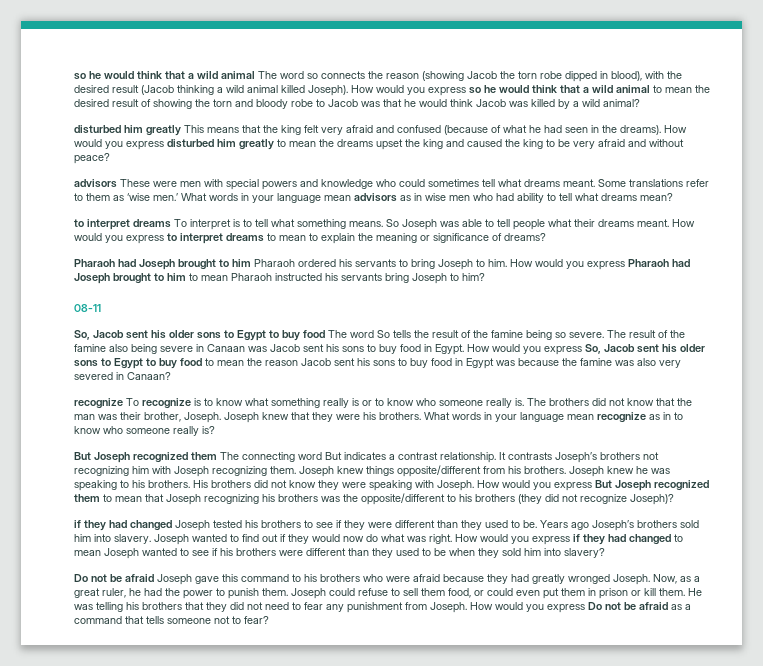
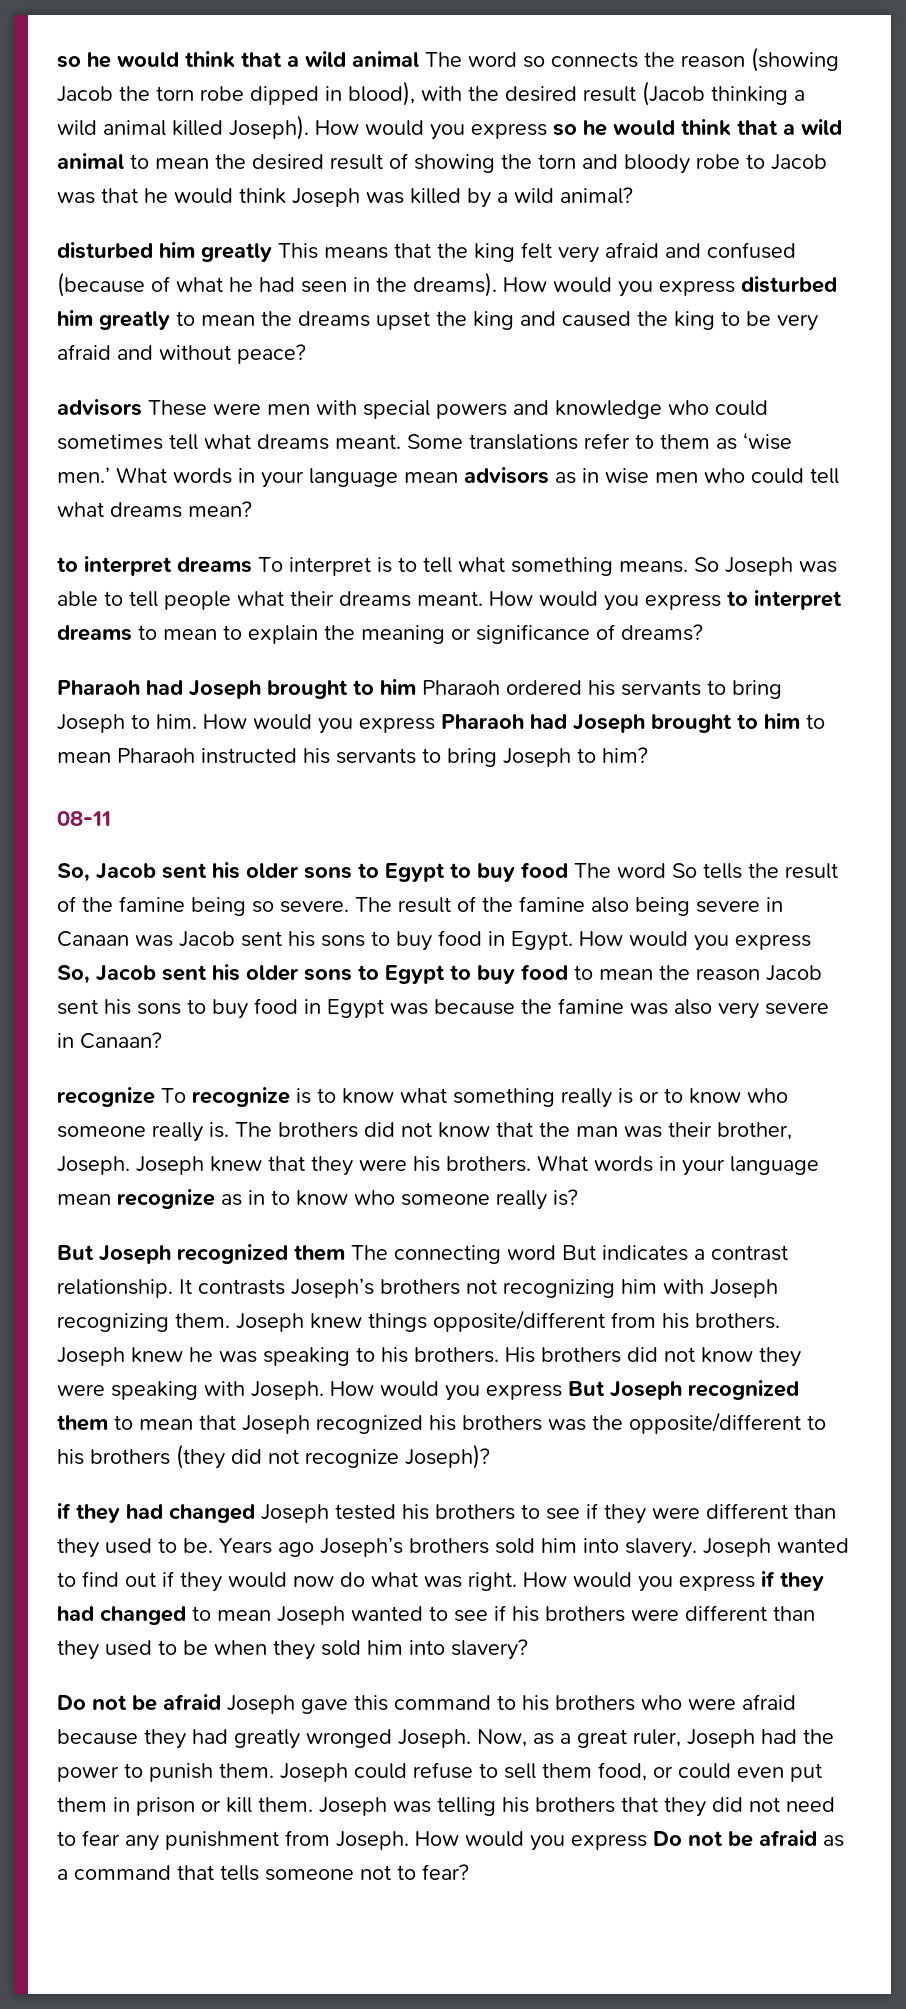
- How would you express so he would think that a wild animal to mean the desired result of showing the torn and bloody robe to Jacob was that he would think Jacob was killed by a wild animal?
+ How would you express so he would think that a wild animal to mean the desired result of showing the torn and bloody robe to Jacob was that he would think Joseph was killed by a wild animal?
- What words in your language mean advisors as in wise men who had ability to tell what dreams mean?
+ What words in your language mean advisors as in wise men who could tell what dreams mean?
- How would you express Pharaoh had Joseph brought to him to mean Pharaoh instructed his servants bring Joseph to him?
+ How would you express Pharaoh had Joseph brought to him to mean Pharaoh instructed his servants to bring Joseph to him?
- How would you express So, Jacob sent his older sons to Egypt to buy food to mean the reason Jacob sent his sons to buy food in Egypt was because the famine was also very severed in Canaan?
+ How would you express So, Jacob sent his older sons to Egypt to buy food to mean the reason Jacob sent his sons to buy food in Egypt was because the famine was also very severe in Canaan?
- How would you express But Joseph recognized them to mean that Joseph recognizing his brothers was the opposite/different to his brothers (they did not recognize Joseph)?
+ How would you express But Joseph recognized them to mean that Joseph recognized his brothers was the opposite/different to his brothers (they did not recognize Joseph)?
- Now, as a great ruler, he had the power to punish them.
+ Now, as a great ruler, Joseph had the power to punish them.
- He was telling his brothers that they did not need to fear any punishment from Joseph.
+ Joseph was telling his brothers that they did not need to fear any punishment from Joseph.

